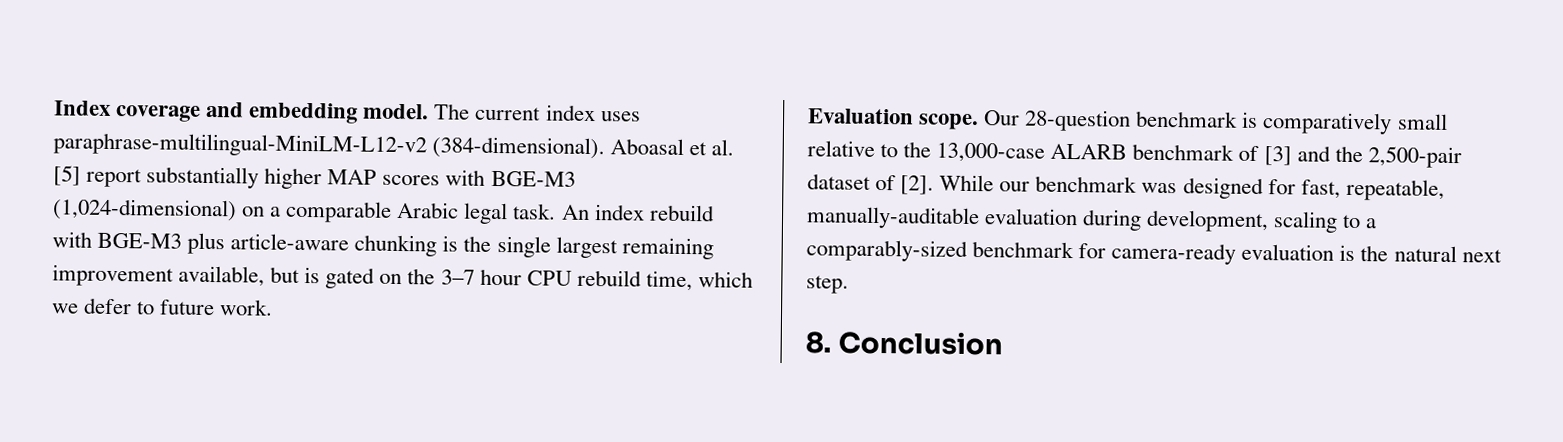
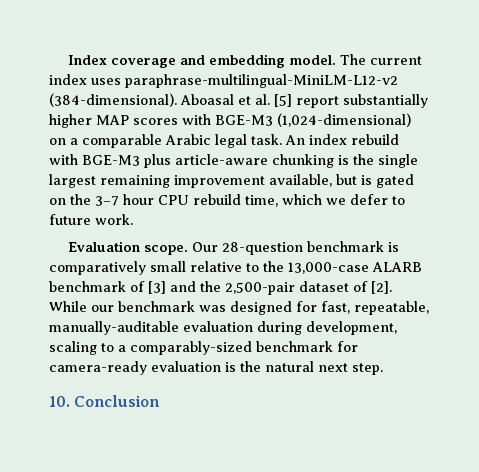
- 8. Conclusion
+ 10. Conclusion

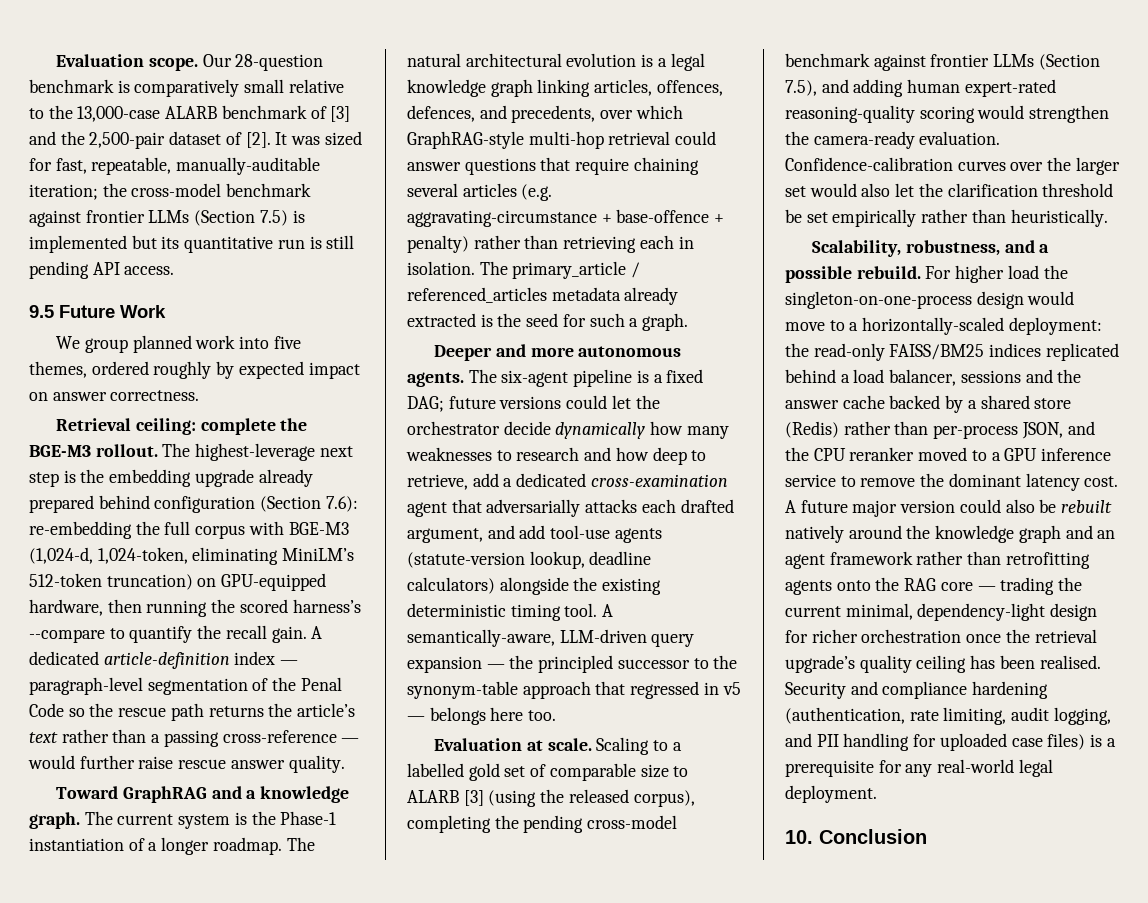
- Index coverage and embedding model. The current index uses paraphrase-multilingual-MiniLM-L12-v2 (384-dimensional). Aboasal et al. [5] report substantially higher MAP scores with BGE-M3 (1,024-dimensional) on a comparable Arabic legal task. An index rebuild with BGE-M3 plus article-aware chunking is the single largest remaining improvement available, but is gated on the 3–7 hour CPU rebuild time, which we defer to future work.
- While our benchmark was designed for fast, repeatable, manually-auditable evaluation during development, scaling to a comparably-sized benchmark for camera-ready evaluation is the natural next step.
+ It was sized for fast, repeatable, manually-auditable iteration; the cross-model benchmark against frontier LLMs (Section 7.5) is implemented but its quantitative run is still pending API access.
+ 9.5 Future Work
+ We group planned work into five themes, ordered roughly by expected impact on answer correctness.
+ Retrieval ceiling: complete the BGE-M3 rollout. The highest-leverage next step is the embedding upgrade already prepared behind configuration (Section 7.6): re-embedding the full corpus with BGE-M3 (1,024-d, 1,024-token, eliminating MiniLM’s 512-token truncation) on GPU-equipped hardware, then running the scored harness’s --compare to quantify the recall gain. A dedicated article-definition index — paragraph-level segmentation of the Penal Code so the rescue path returns the article’s text rather than a passing cross-reference — would further raise rescue answer quality.
+ Toward GraphRAG and a knowledge graph. The current system is the Phase-1 instantiation of a longer roadmap. The natural architectural evolution is a legal knowledge graph linking articles, offences, defences, and precedents, over which GraphRAG-style multi-hop retrieval could answer questions that require chaining several articles (e.g. aggravating-circumstance + base-offence + penalty) rather than retrieving each in isolation. The primary_article / referenced_articles metadata already extracted is the seed for such a graph.
+ Deeper and more autonomous agents. The six-agent pipeline is a fixed DAG; future versions could let the orchestrator decide dynamically how many weaknesses to research and how deep to retrieve, add a dedicated cross-examination agent that adversarially attacks each drafted argument, and add tool-use agents (statute-version lookup, deadline calculators) alongside the existing deterministic timing tool. A semantically-aware, LLM-driven query expansion — the principled successor to the synonym-table approach that regressed in v5 — belongs here too.
+ Evaluation at scale. Scaling to a labelled gold set of comparable size to ALARB [3] (using the released corpus), completing the pending cross-model benchmark against frontier LLMs (Section 7.5), and adding human expert-rated reasoning-quality scoring would strengthen the camera-ready evaluation. Confidence-calibration curves over the larger set would also let the clarification threshold be set empirically rather than heuristically.
+ Scalability, robustness, and a possible rebuild. For higher load the singleton-on-one-process design would move to a horizontally-scaled deployment: the read-only FAISS/BM25 indices replicated behind a load balancer, sessions and the answer cache backed by a shared store (Redis) rather than per-process JSON, and the CPU reranker moved to a GPU inference service to remove the dominant latency cost. A future major version could also be rebuilt natively around the knowledge graph and an agent framework rather than retrofitting agents onto the RAG core — trading the current minimal, dependency-light design for richer orchestration once the retrieval upgrade’s quality ceiling has been realised. Security and compliance hardening (authentication, rate limiting, audit logging, and PII handling for uploaded case files) is a prerequisite for any real-world legal deployment.

